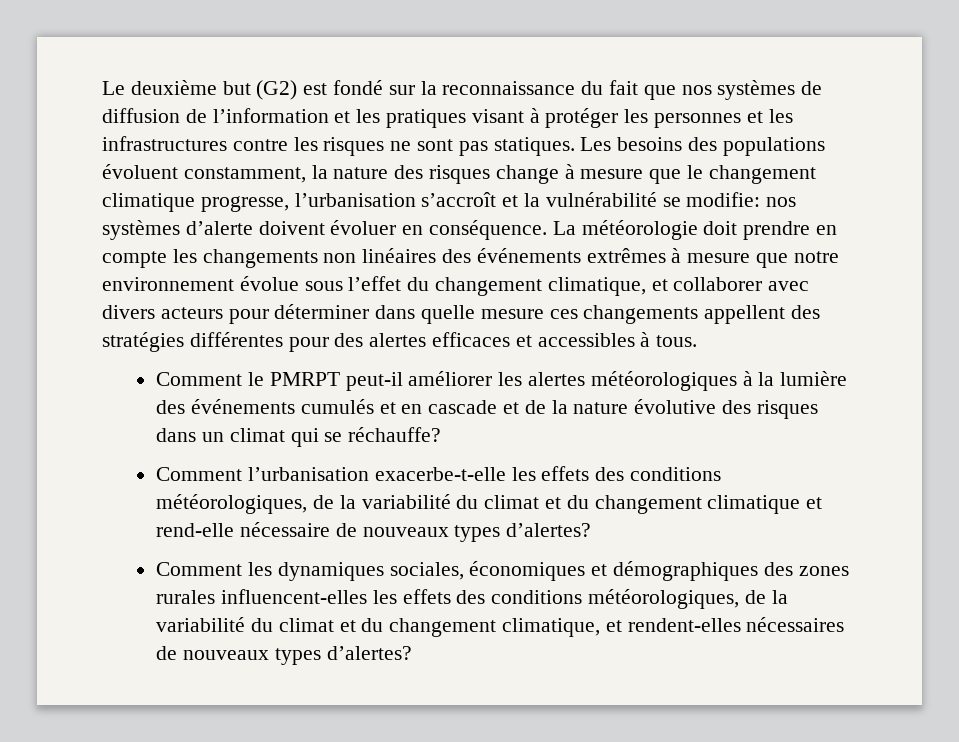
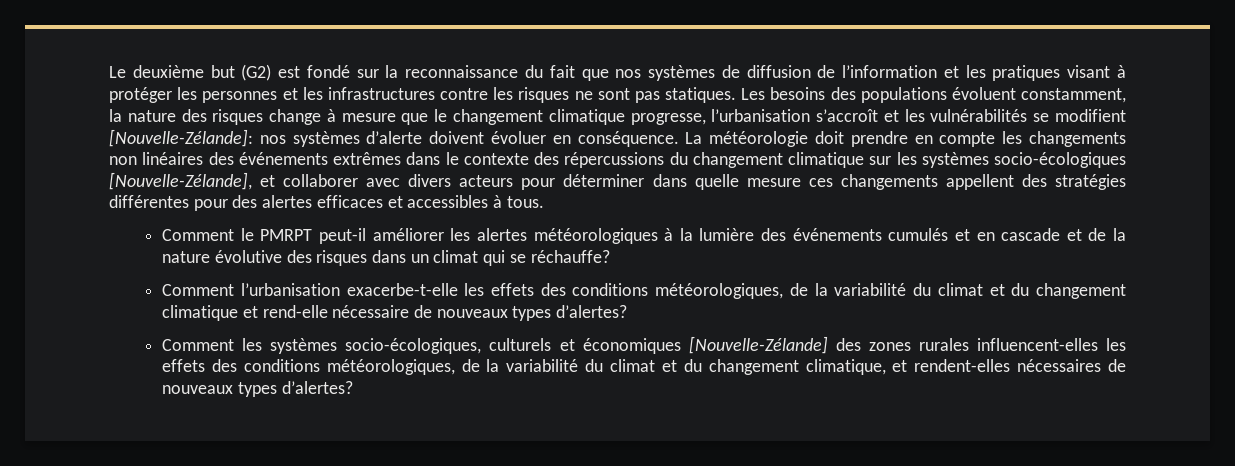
- Les besoins des populations évoluent constamment, la nature des risques change à mesure que le changement climatique progresse, l’urbanisation s’accroît et la vulnérabilité se modifie: nos systèmes d’alerte doivent évoluer en conséquence.
+ Les besoins des populations évoluent constamment, la nature des risques change à mesure que le changement climatique progresse, l’urbanisation s’accroît et les vulnérabilités se modifient [Nouvelle-Zélande]: nos systèmes d’alerte doivent évoluer en conséquence.
- La météorologie doit prendre en compte les changements non linéaires des événements extrêmes à mesure que notre environnement évolue sous l’effet du changement climatique, et collaborer avec divers acteurs pour déterminer dans quelle mesure ces changements appellent des stratégies différentes pour des alertes efficaces et accessibles à tous.
+ La météorologie doit prendre en compte les changements non linéaires des événements extrêmes dans le contexte des répercussions du changement climatique sur les systèmes socio-écologiques [Nouvelle-Zélande], et collaborer avec divers acteurs pour déterminer dans quelle mesure ces changements appellent des stratégies différentes pour des alertes efficaces et accessibles à tous.
- Comment les dynamiques sociales, économiques et démographiques des zones rurales influencent-elles les effets des conditions météorologiques, de la variabilité du climat et du changement climatique, et rendent-elles nécessaires de nouveaux types d’alertes?
+ Comment les systèmes socio-écologiques, culturels et économiques [Nouvelle-Zélande] des zones rurales influencent-elles les effets des conditions météorologiques, de la variabilité du climat et du changement climatique, et rendent-elles nécessaires de nouveaux types d’alertes?

